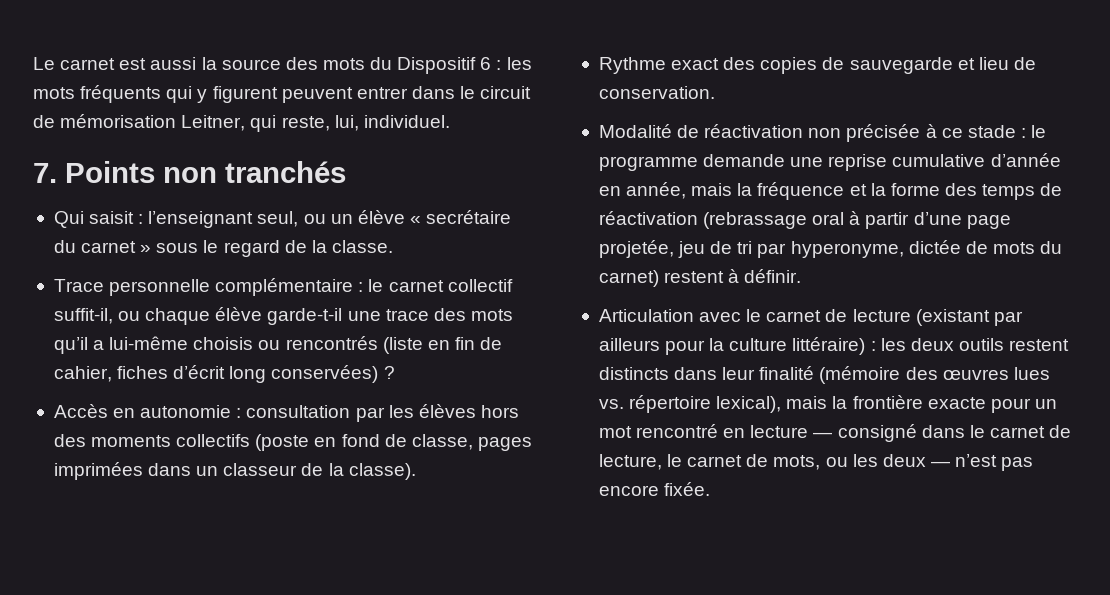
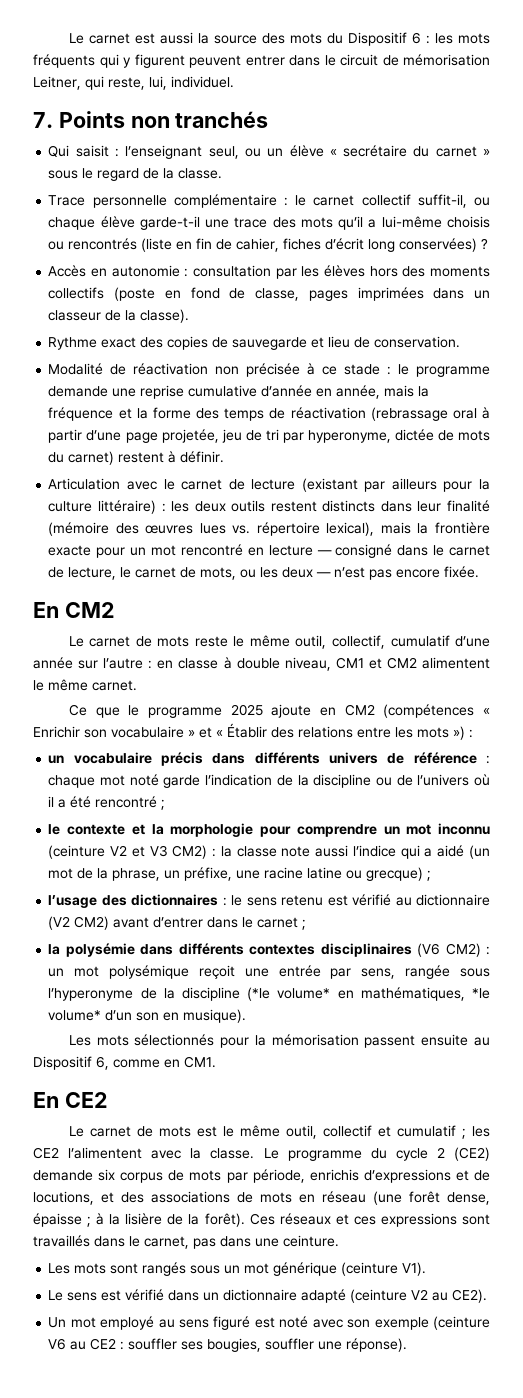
+ En CM2
+ Le carnet de mots reste le même outil, collectif, cumulatif d’une année sur l’autre : en classe à double niveau, CM1 et CM2 alimentent le même carnet.
+ Ce que le programme 2025 ajoute en CM2 (compétences « Enrichir son vocabulaire » et « Établir des relations entre les mots ») :
+ un vocabulaire précis dans différents univers de référence : chaque mot noté garde l’indication de la discipline ou de l’univers où il a été rencontré ;
+ le contexte et la morphologie pour comprendre un mot inconnu (ceinture V2 et V3 CM2) : la classe note aussi l’indice qui a aidé (un mot de la phrase, un préfixe, une racine latine ou grecque) ;
+ l’usage des dictionnaires : le sens retenu est vérifié au dictionnaire (V2 CM2) avant d’entrer dans le carnet ;
+ la polysémie dans différents contextes disciplinaires (V6 CM2) : un mot polysémique reçoit une entrée par sens, rangée sous l’hyperonyme de la discipline (*le volume* en mathématiques, *le volume* d’un son en musique).
+ Les mots sélectionnés pour la mémorisation passent ensuite au Dispositif 6, comme en CM1.
+ En CE2
+ Le carnet de mots est le même outil, collectif et cumulatif ; les CE2 l’alimentent avec la classe. Le programme du cycle 2 (CE2) demande six corpus de mots par période, enrichis d’expressions et de locutions, et des associations de mots en réseau (une forêt dense, épaisse ; à la lisière de la forêt). Ces réseaux et ces expressions sont travaillés dans le carnet, pas dans une ceinture.
+ Les mots sont rangés sous un mot générique (ceinture V1).
+ Le sens est vérifié dans un dictionnaire adapté (ceinture V2 au CE2).
+ Un mot employé au sens figuré est noté avec son exemple (ceinture V6 au CE2 : souffler ses bougies, souffler une réponse).

